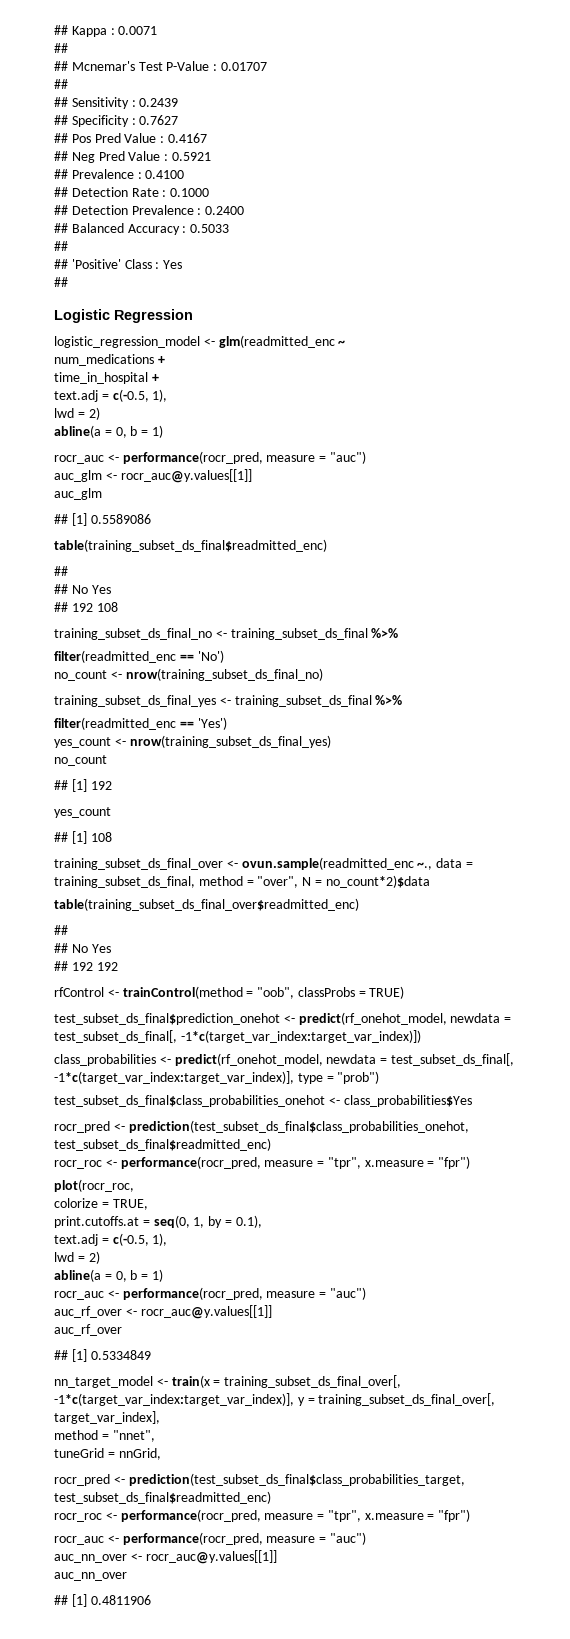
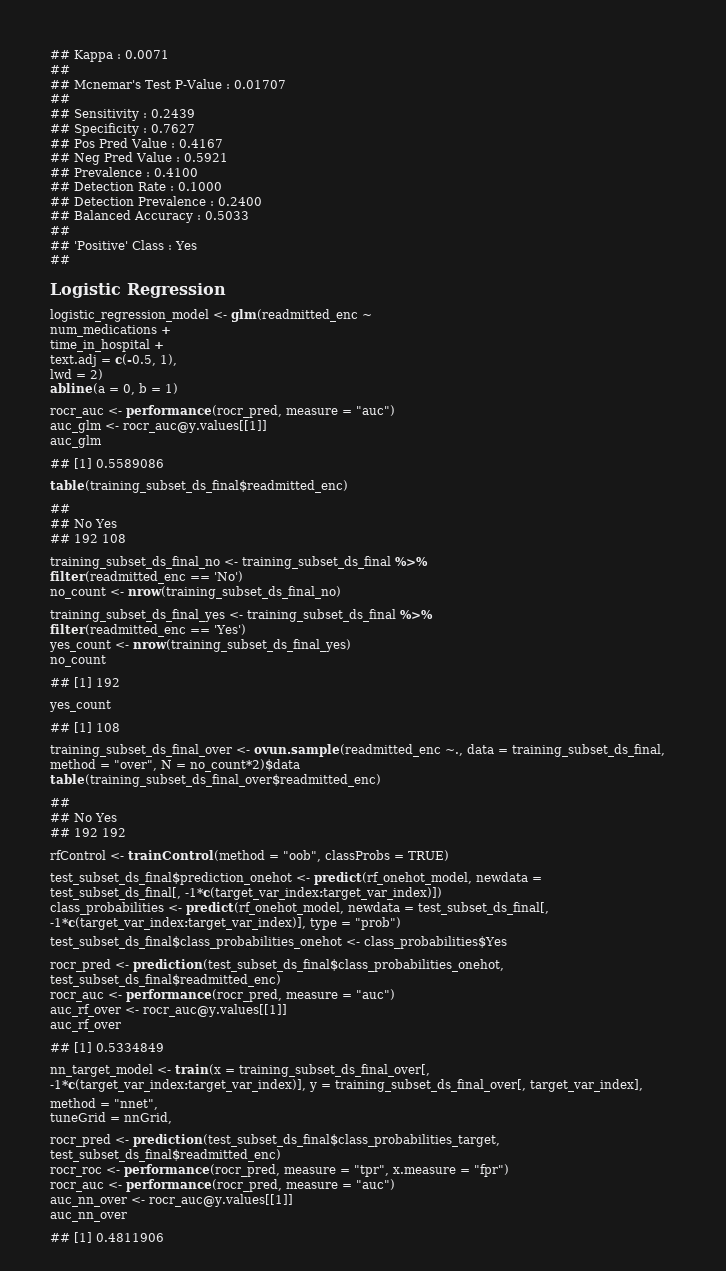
  rocr_pred <- prediction(test_subset_ds_final$class_probabilities_onehot, test_subset_ds_final$readmitted_enc)
- rocr_roc <- performance(rocr_pred, measure = "tpr", x.measure = "fpr")
- plot(rocr_roc,
- colorize = TRUE,
- print.cutoffs.at = seq(0, 1, by = 0.1),
- text.adj = c(-0.5, 1),
- lwd = 2)
- abline(a = 0, b = 1)

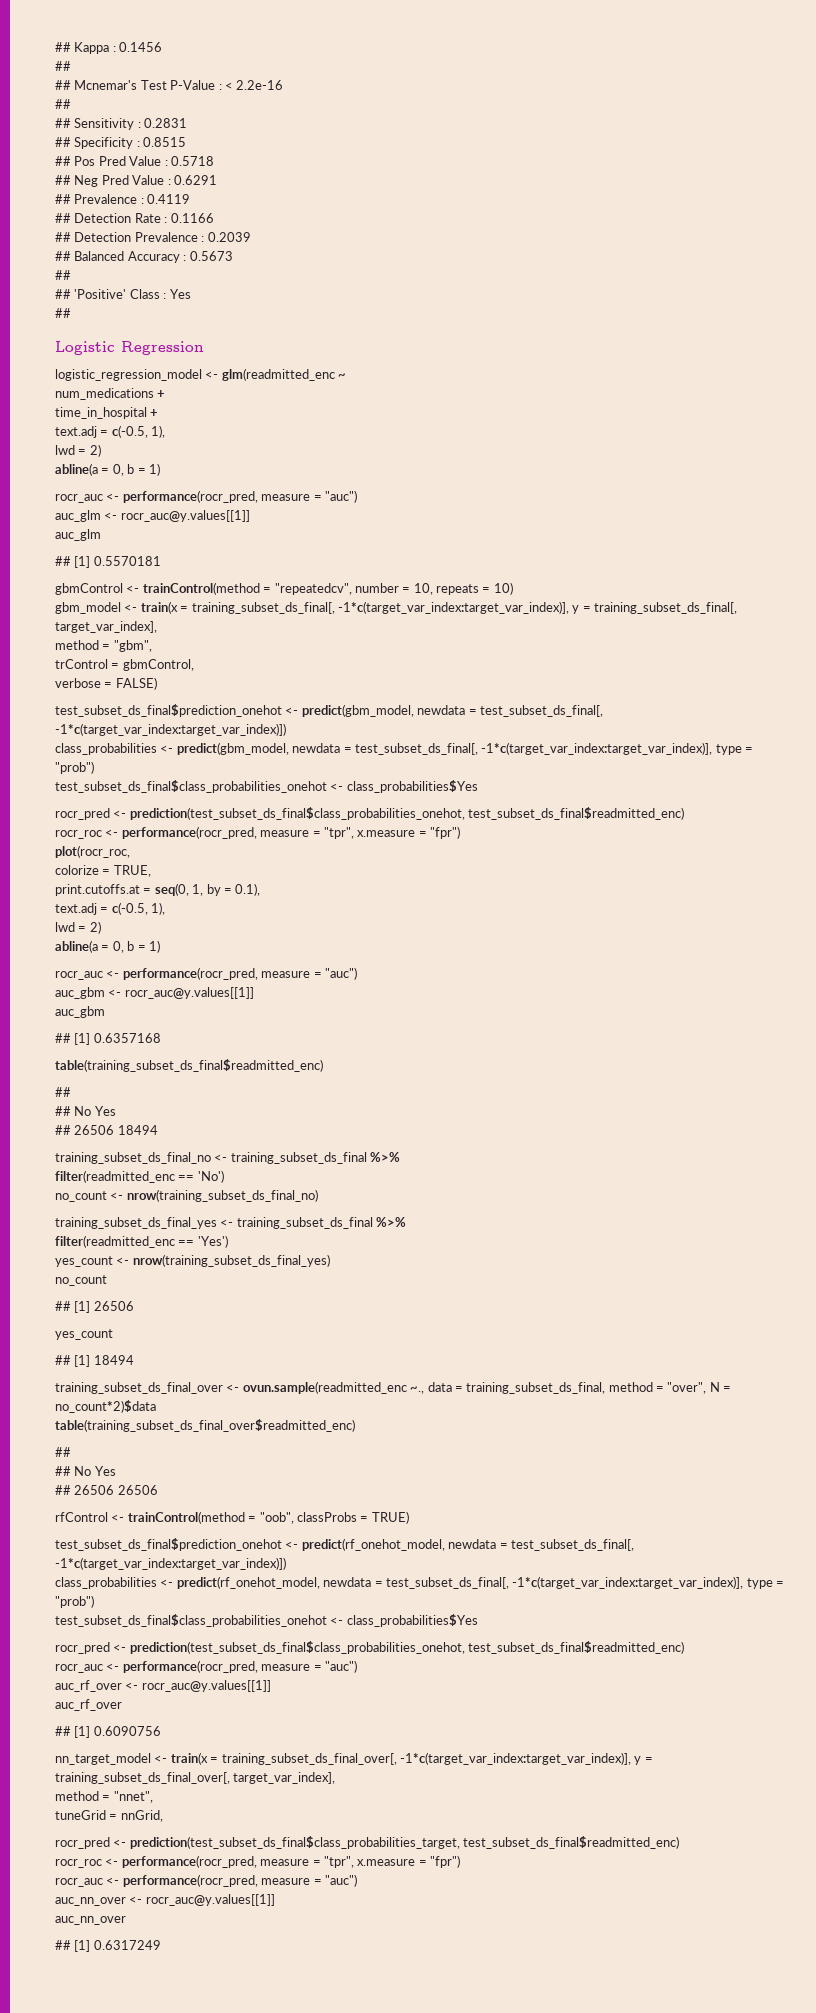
- ## Kappa : 0.0071
+ ## Kappa : 0.1456
- ## Mcnemar's Test P-Value : 0.01707
+ ## Mcnemar's Test P-Value : < 2.2e-16
- ## Sensitivity : 0.2439
+ ## Sensitivity : 0.2831
- ## Specificity : 0.7627
+ ## Specificity : 0.8515
- ## Pos Pred Value : 0.4167
+ ## Pos Pred Value : 0.5718
- ## Neg Pred Value : 0.5921
+ ## Neg Pred Value : 0.6291
- ## Prevalence : 0.4100
+ ## Prevalence : 0.4119
- ## Detection Rate : 0.1000
+ ## Detection Rate : 0.1166
- ## Detection Prevalence : 0.2400
+ ## Detection Prevalence : 0.2039
- ## Balanced Accuracy : 0.5033
+ ## Balanced Accuracy : 0.5673
- ## [1] 0.5589086
+ ## [1] 0.5570181
+ gbmControl <- trainControl(method = "repeatedcv", number = 10, repeats = 10)
+ gbm_model <- train(x = training_subset_ds_final[, -1*c(target_var_index:target_var_index)], y = training_subset_ds_final[, target_var_index],
+ method = "gbm",
+ trControl = gbmControl,
+ verbose = FALSE)
+ test_subset_ds_final$prediction_onehot <- predict(gbm_model, newdata = test_subset_ds_final[, -1*c(target_var_index:target_var_index)])
+ class_probabilities <- predict(gbm_model, newdata = test_subset_ds_final[, -1*c(target_var_index:target_var_index)], type = "prob")
+ test_subset_ds_final$class_probabilities_onehot <- class_probabilities$Yes
+ rocr_pred <- prediction(test_subset_ds_final$class_probabilities_onehot, test_subset_ds_final$readmitted_enc)
+ rocr_roc <- performance(rocr_pred, measure = "tpr", x.measure = "fpr")
+ plot(rocr_roc,
+ colorize = TRUE,
+ print.cutoffs.at = seq(0, 1, by = 0.1),
+ text.adj = c(-0.5, 1),
+ lwd = 2)
+ abline(a = 0, b = 1)
+ rocr_auc <- performance(rocr_pred, measure = "auc")
+ auc_gbm <- rocr_auc@y.values[[1]]
+ auc_gbm
+ ## [1] 0.6357168
- ## 192 108
+ ## 26506 18494
- ## [1] 192
+ ## [1] 26506
- ## [1] 108
+ ## [1] 18494
- ## 192 192
+ ## 26506 26506
- ## [1] 0.5334849
+ ## [1] 0.6090756
- ## [1] 0.4811906
+ ## [1] 0.6317249

